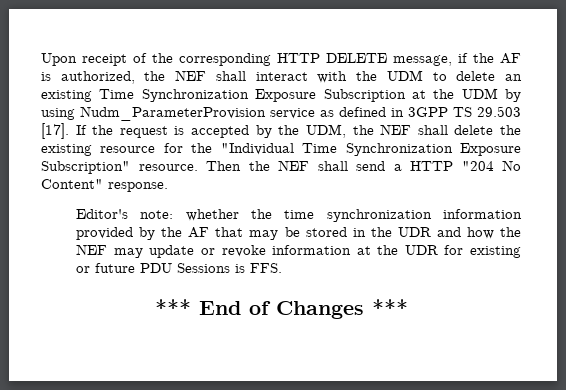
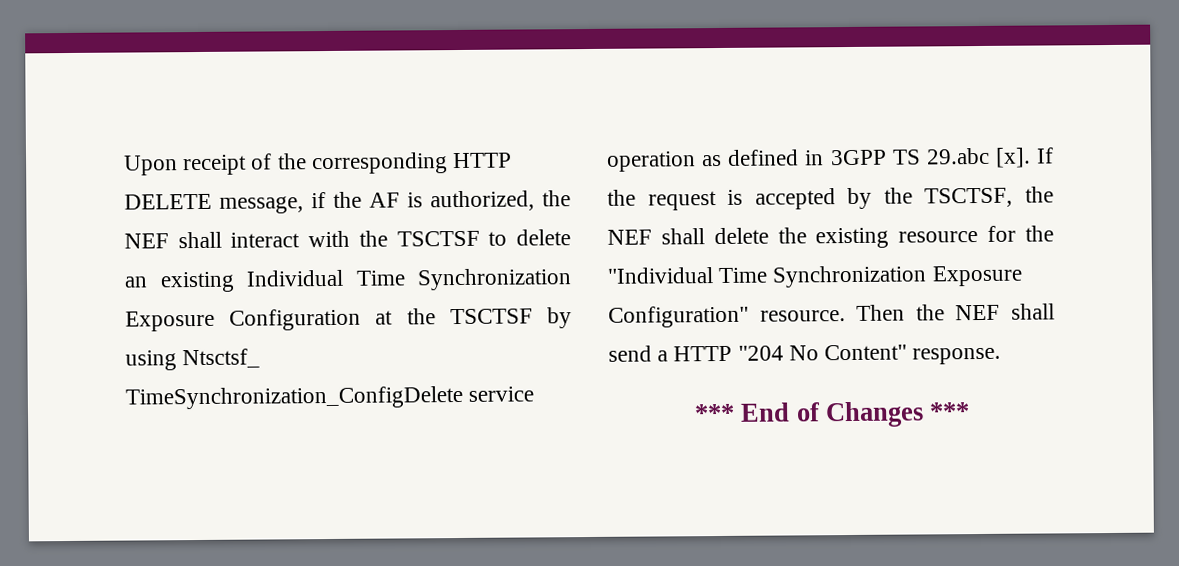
- Upon receipt of the corresponding HTTP DELETE message, if the AF is authorized, the NEF shall interact with the UDM to delete an existing Time Synchronization Exposure Subscription at the UDM by using Nudm_ParameterProvision service as defined in 3GPP TS 29.503 [17].
+ Upon receipt of the corresponding HTTP DELETE message, if the AF is authorized, the NEF shall interact with the TSCTSF to delete an existing Individual Time Synchronization Exposure Configuration at the TSCTSF by using Ntsctsf_ TimeSynchronization_ConfigDelete service operation as defined in 3GPP TS 29.abc [x].
- If the request is accepted by the UDM, the NEF shall delete the existing resource for the "Individual Time Synchronization Exposure Subscription" resource.
+ If the request is accepted by the TSCTSF, the NEF shall delete the existing resource for the "Individual Time Synchronization Exposure Configuration" resource.
- Editor's note: whether the time synchronization information provided by the AF that may be stored in the UDR and how the NEF may update or revoke information at the UDR for existing or future PDU Sessions is FFS.

